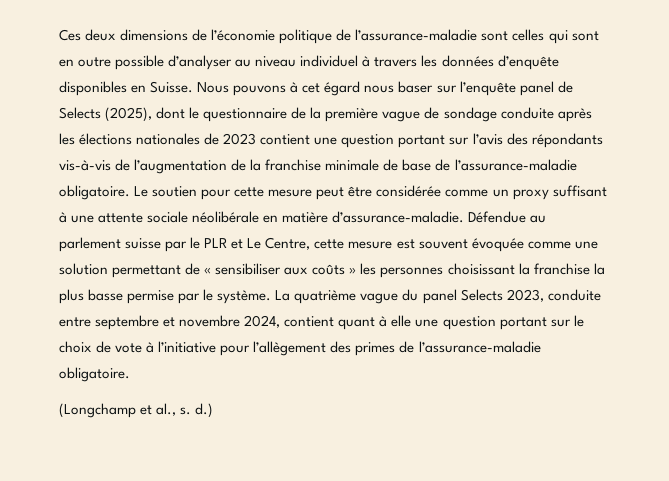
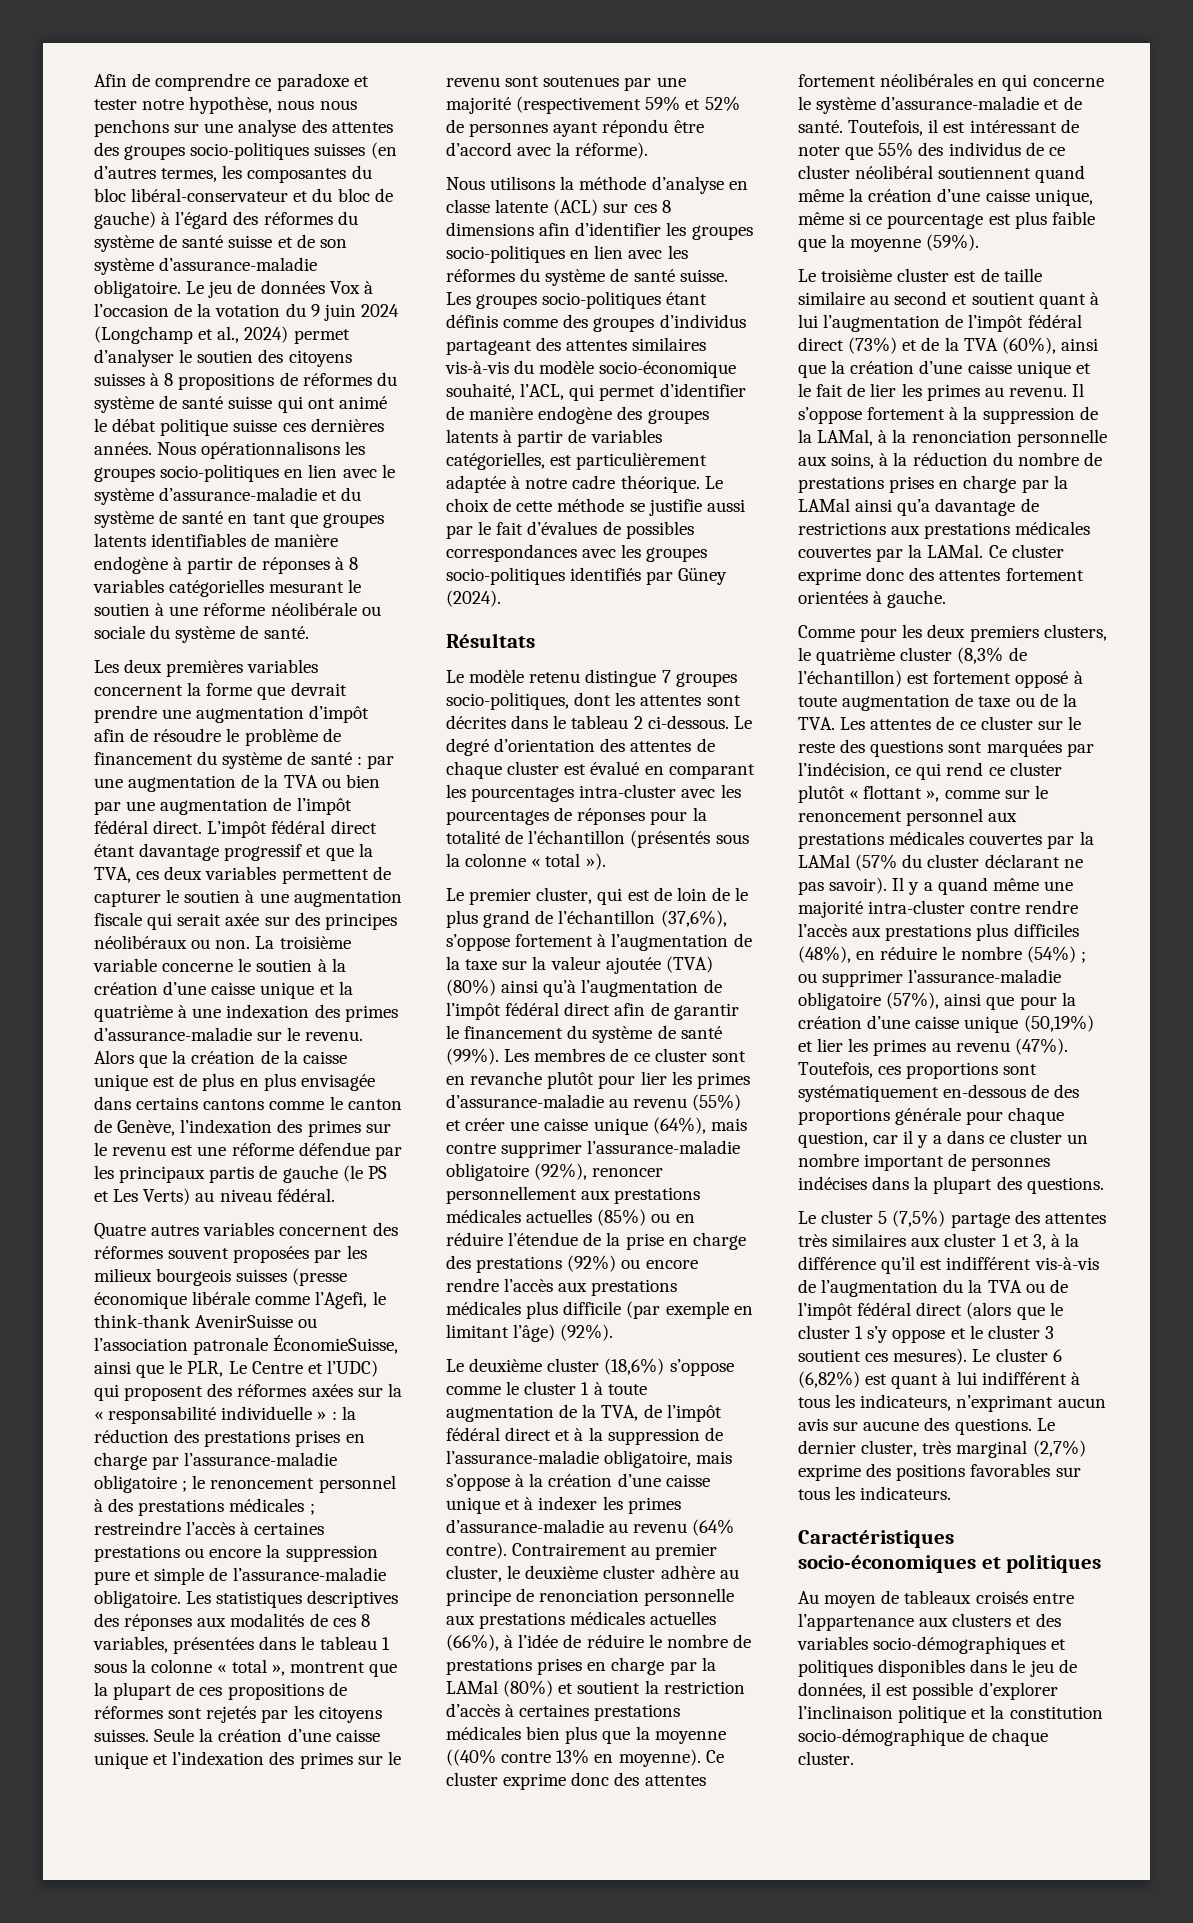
- Ces deux dimensions de l’économie politique de l’assurance-maladie sont celles qui sont en outre possible d’analyser au niveau individuel à travers les données d’enquête disponibles en Suisse. Nous pouvons à cet égard nous baser sur l’enquête panel de Selects (2025), dont le questionnaire de la première vague de sondage conduite après les élections nationales de 2023 contient une question portant sur l’avis des répondants vis-à-vis de l’augmentation de la franchise minimale de base de l’assurance-maladie obligatoire. Le soutien pour cette mesure peut être considérée comme un proxy suffisant à une attente sociale néolibérale en matière d’assurance-maladie. Défendue au parlement suisse par le PLR et Le Centre, cette mesure est souvent évoquée comme une solution permettant de « sensibiliser aux coûts » les personnes choisissant la franchise la plus basse permise par le système. La quatrième vague du panel Selects 2023, conduite entre septembre et novembre 2024, contient quant à elle une question portant sur le choix de vote à l’initiative pour l’allègement des primes de l’assurance-maladie obligatoire.
- (Longchamp et al., s. d.)
+ Afin de comprendre ce paradoxe et tester notre hypothèse, nous nous penchons sur une analyse des attentes des groupes socio-politiques suisses (en d’autres termes, les composantes du bloc libéral-conservateur et du bloc de gauche) à l’égard des réformes du système de santé suisse et de son système d’assurance-maladie obligatoire. Le jeu de données Vox à l’occasion de la votation du 9 juin 2024 (Longchamp et al., 2024) permet d’analyser le soutien des citoyens suisses à 8 propositions de réformes du système de santé suisse qui ont animé le débat politique suisse ces dernières années. Nous opérationnalisons les groupes socio-politiques en lien avec le système d’assurance-maladie et du système de santé en tant que groupes latents identifiables de manière endogène à partir de réponses à 8 variables catégorielles mesurant le soutien à une réforme néolibérale ou sociale du système de santé.
+ Les deux premières variables concernent la forme que devrait prendre une augmentation d’impôt afin de résoudre le problème de financement du système de santé : par une augmentation de la TVA ou bien par une augmentation de l’impôt fédéral direct. L’impôt fédéral direct étant davantage progressif et que la TVA, ces deux variables permettent de capturer le soutien à une augmentation fiscale qui serait axée sur des principes néolibéraux ou non. La troisième variable concerne le soutien à la création d’une caisse unique et la quatrième à une indexation des primes d’assurance-maladie sur le revenu. Alors que la création de la caisse unique est de plus en plus envisagée dans certains cantons comme le canton de Genève, l’indexation des primes sur le revenu est une réforme défendue par les principaux partis de gauche (le PS et Les Verts) au niveau fédéral.
+ Quatre autres variables concernent des réformes souvent proposées par les milieux bourgeois suisses (presse économique libérale comme l’Agefi, le think-thank AvenirSuisse ou l’association patronale ÉconomieSuisse, ainsi que le PLR, Le Centre et l’UDC) qui proposent des réformes axées sur la « responsabilité individuelle » : la réduction des prestations prises en charge par l’assurance-maladie obligatoire ; le renoncement personnel à des prestations médicales ; restreindre l’accès à certaines prestations ou encore la suppression pure et simple de l’assurance-maladie obligatoire. Les statistiques descriptives des réponses aux modalités de ces 8 variables, présentées dans le tableau 1 sous la colonne « total », montrent que la plupart de ces propositions de réformes sont rejetés par les citoyens suisses. Seule la création d’une caisse unique et l’indexation des primes sur le revenu sont soutenues par une majorité (respectivement 59% et 52% de personnes ayant répondu être d’accord avec la réforme).
+ Nous utilisons la méthode d’analyse en classe latente (ACL) sur ces 8 dimensions afin d’identifier les groupes socio-politiques en lien avec les réformes du système de santé suisse. Les groupes socio-politiques étant définis comme des groupes d’individus partageant des attentes similaires vis-à-vis du modèle socio-économique souhaité, l’ACL, qui permet d’identifier de manière endogène des groupes latents à partir de variables catégorielles, est particulièrement adaptée à notre cadre théorique. Le choix de cette méthode se justifie aussi par le fait d’évalues de possibles correspondances avec les groupes socio-politiques identifiés par Güney (2024).
+ Résultats
+ Le modèle retenu distingue 7 groupes socio-politiques, dont les attentes sont décrites dans le tableau 2 ci-dessous. Le degré d’orientation des attentes de chaque cluster est évalué en comparant les pourcentages intra-cluster avec les pourcentages de réponses pour la totalité de l’échantillon (présentés sous la colonne « total »).
+ Le premier cluster, qui est de loin de le plus grand de l’échantillon (37,6%), s’oppose fortement à l’augmentation de la taxe sur la valeur ajoutée (TVA) (80%) ainsi qu’à l’augmentation de l’impôt fédéral direct afin de garantir le financement du système de santé (99%). Les membres de ce cluster sont en revanche plutôt pour lier les primes d’assurance-maladie au revenu (55%) et créer une caisse unique (64%), mais contre supprimer l’assurance-maladie obligatoire (92%), renoncer personnellement aux prestations médicales actuelles (85%) ou en réduire l’étendue de la prise en charge des prestations (92%) ou encore rendre l’accès aux prestations médicales plus difficile (par exemple en limitant l’âge) (92%).
+ Le deuxième cluster (18,6%) s’oppose comme le cluster 1 à toute augmentation de la TVA, de l’impôt fédéral direct et à la suppression de l’assurance-maladie obligatoire, mais s’oppose à la création d’une caisse unique et à indexer les primes d’assurance-maladie au revenu (64% contre). Contrairement au premier cluster, le deuxième cluster adhère au principe de renonciation personnelle aux prestations médicales actuelles (66%), à l’idée de réduire le nombre de prestations prises en charge par la LAMal (80%) et soutient la restriction d’accès à certaines prestations médicales bien plus que la moyenne ((40% contre 13% en moyenne). Ce cluster exprime donc des attentes fortement néolibérales en qui concerne le système d’assurance-maladie et de santé. Toutefois, il est intéressant de noter que 55% des individus de ce cluster néolibéral soutiennent quand même la création d’une caisse unique, même si ce pourcentage est plus faible que la moyenne (59%).
+ Le troisième cluster est de taille similaire au second et soutient quant à lui l’augmentation de l’impôt fédéral direct (73%) et de la TVA (60%), ainsi que la création d’une caisse unique et le fait de lier les primes au revenu. Il s’oppose fortement à la suppression de la LAMal, à la renonciation personnelle aux soins, à la réduction du nombre de prestations prises en charge par la LAMal ainsi qu’a davantage de restrictions aux prestations médicales couvertes par la LAMal. Ce cluster exprime donc des attentes fortement orientées à gauche.
+ Comme pour les deux premiers clusters, le quatrième cluster (8,3% de l’échantillon) est fortement opposé à toute augmentation de taxe ou de la TVA. Les attentes de ce cluster sur le reste des questions sont marquées par l’indécision, ce qui rend ce cluster plutôt « flottant », comme sur le renoncement personnel aux prestations médicales couvertes par la LAMal (57% du cluster déclarant ne pas savoir). Il y a quand même une majorité intra-cluster contre rendre l’accès aux prestations plus difficiles (48%), en réduire le nombre (54%) ; ou supprimer l’assurance-maladie obligatoire (57%), ainsi que pour la création d’une caisse unique (50,19%) et lier les primes au revenu (47%). Toutefois, ces proportions sont systématiquement en-dessous de des proportions générale pour chaque question, car il y a dans ce cluster un nombre important de personnes indécises dans la plupart des questions.
+ Le cluster 5 (7,5%) partage des attentes très similaires aux cluster 1 et 3, à la différence qu’il est indifférent vis-à-vis de l’augmentation du la TVA ou de l’impôt fédéral direct (alors que le cluster 1 s’y oppose et le cluster 3 soutient ces mesures). Le cluster 6 (6,82%) est quant à lui indifférent à tous les indicateurs, n’exprimant aucun avis sur aucune des questions. Le dernier cluster, très marginal (2,7%) exprime des positions favorables sur tous les indicateurs.
+ Caractéristiques socio-économiques et politiques
+ Au moyen de tableaux croisés entre l’appartenance aux clusters et des variables socio-démographiques et politiques disponibles dans le jeu de données, il est possible d’explorer l’inclinaison politique et la constitution socio-démographique de chaque cluster.

